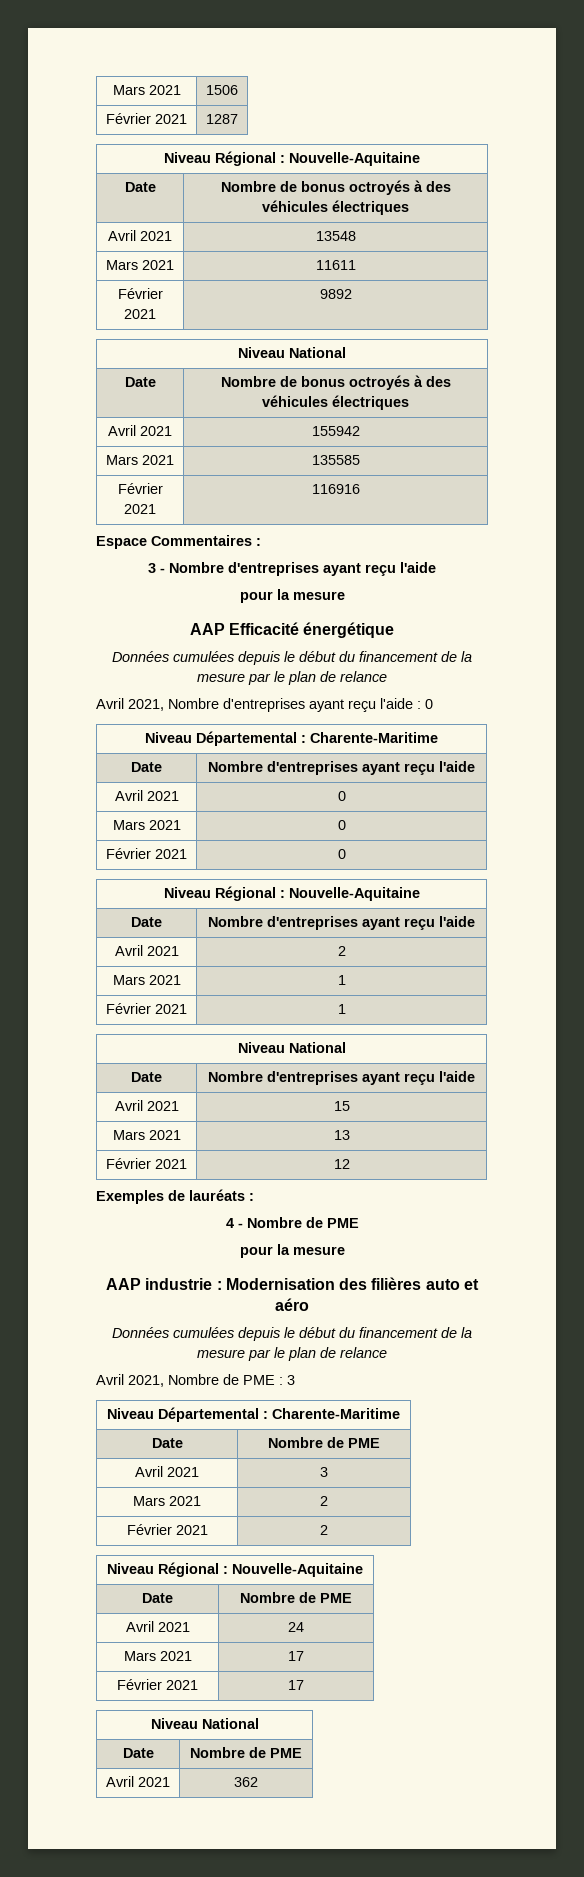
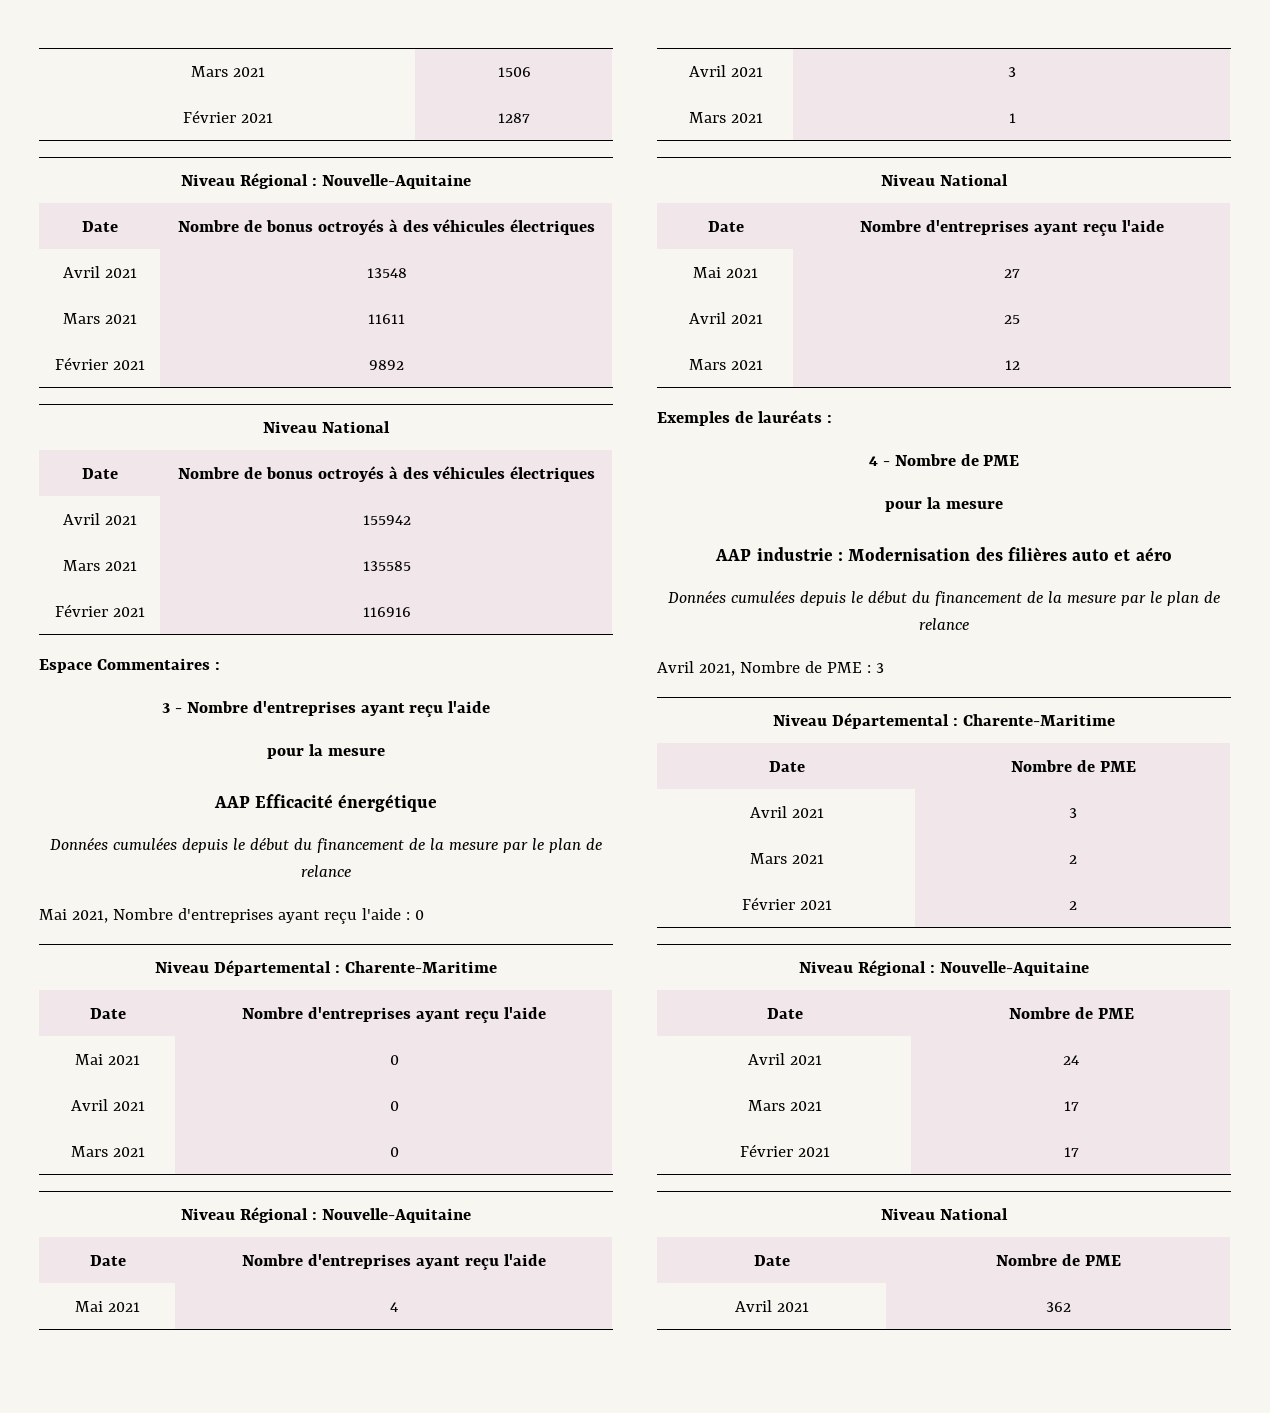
- Avril 2021, Nombre d'entreprises ayant reçu l'aide : 0
+ Mai 2021, Nombre d'entreprises ayant reçu l'aide : 0
+ Mai 2021 | 0
- Février 2021 | 0
- Avril 2021 | 2
+ Mai 2021 | 4
+ Avril 2021 | 3
- Février 2021 | 1
- Avril 2021 | 15
- Mars 2021 | 13
- Février 2021 | 12
+ Mai 2021 | 27
+ Avril 2021 | 25
+ Mars 2021 | 12

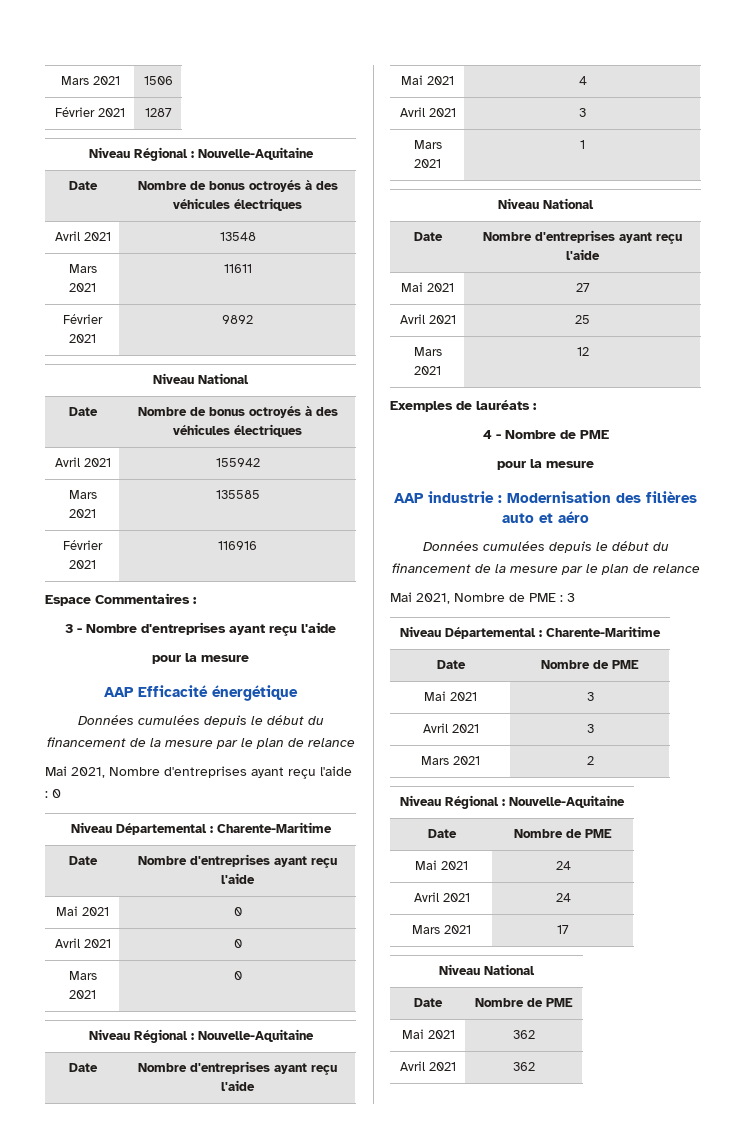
- Avril 2021, Nombre de PME : 3
+ Mai 2021, Nombre de PME : 3
+ Mai 2021 | 3
- Février 2021 | 2
+ Mai 2021 | 24
- Février 2021 | 17
+ Mai 2021 | 362

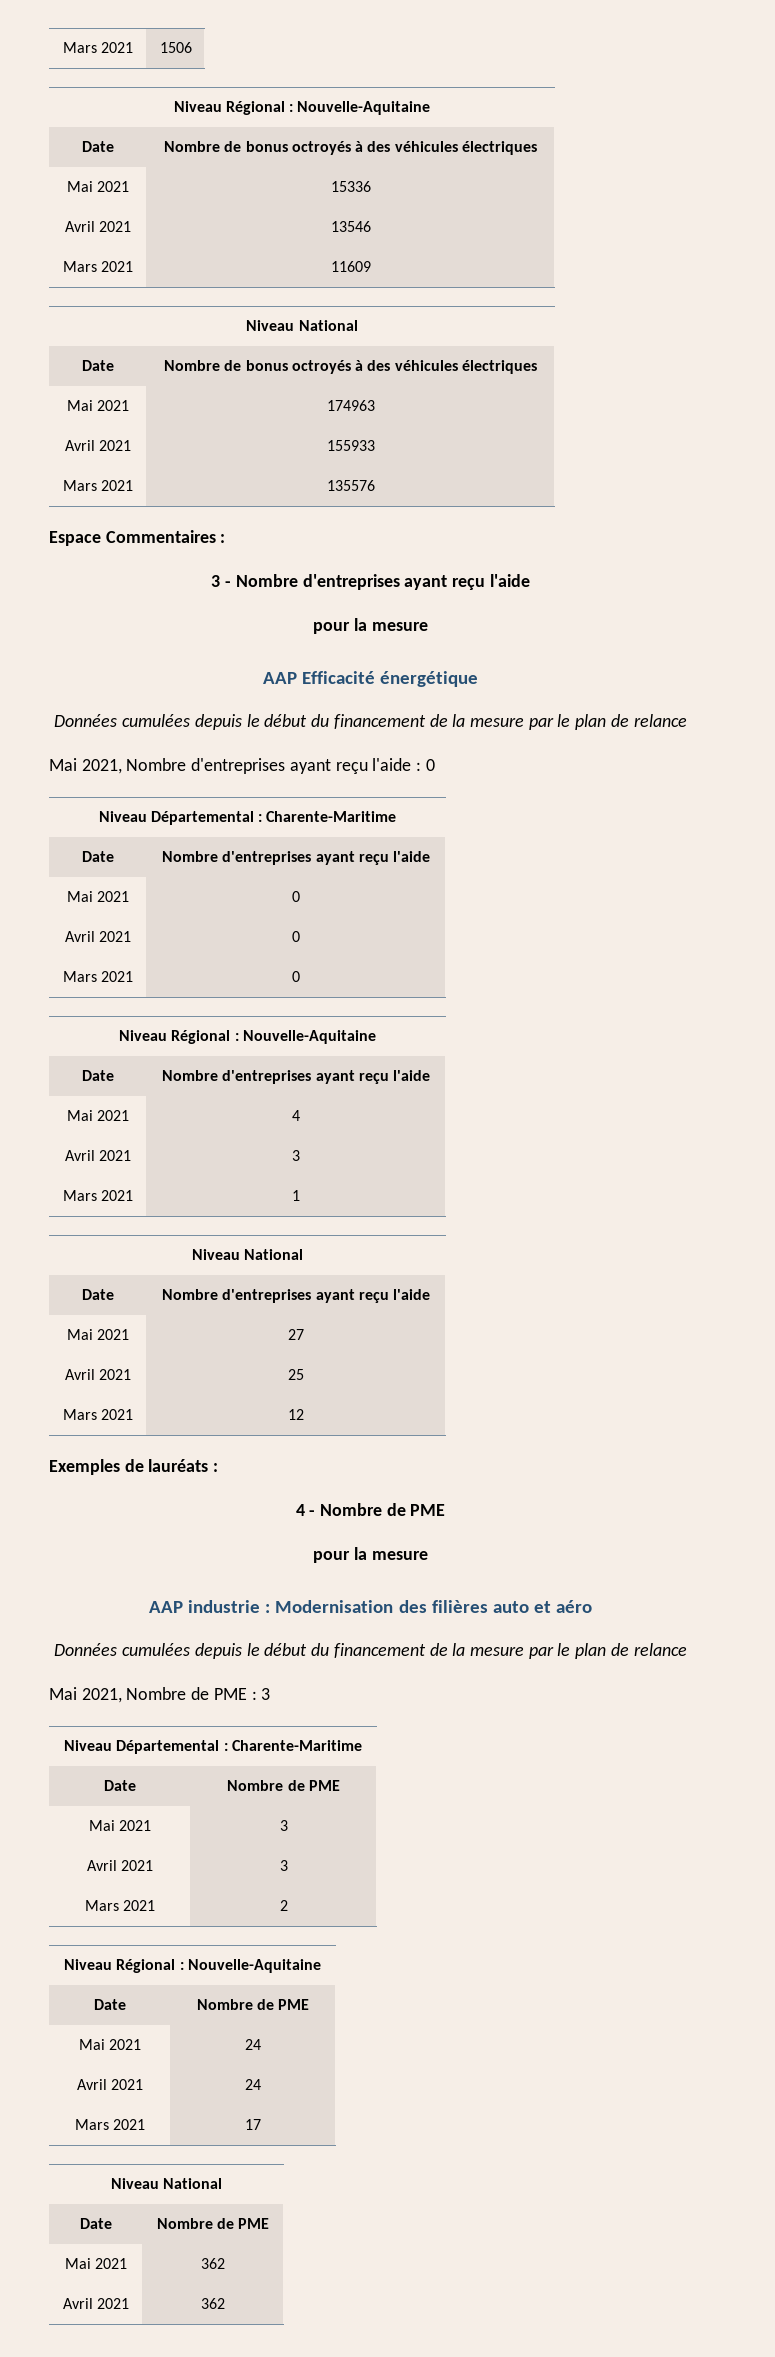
- Février 2021 | 1287
- Avril 2021 | 13548
- Mars 2021 | 11611
- Février 2021 | 9892
+ Mai 2021 | 15336
+ Avril 2021 | 13546
+ Mars 2021 | 11609
- Avril 2021 | 155942
- Mars 2021 | 135585
- Février 2021 | 116916
+ Mai 2021 | 174963
+ Avril 2021 | 155933
+ Mars 2021 | 135576

